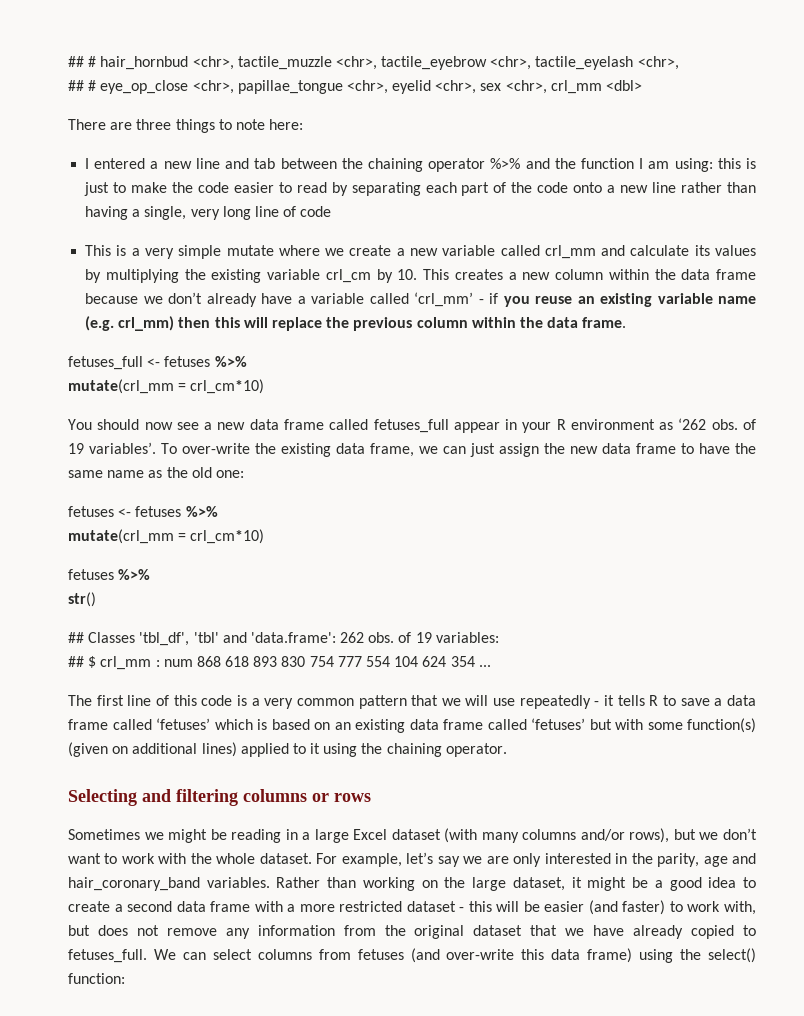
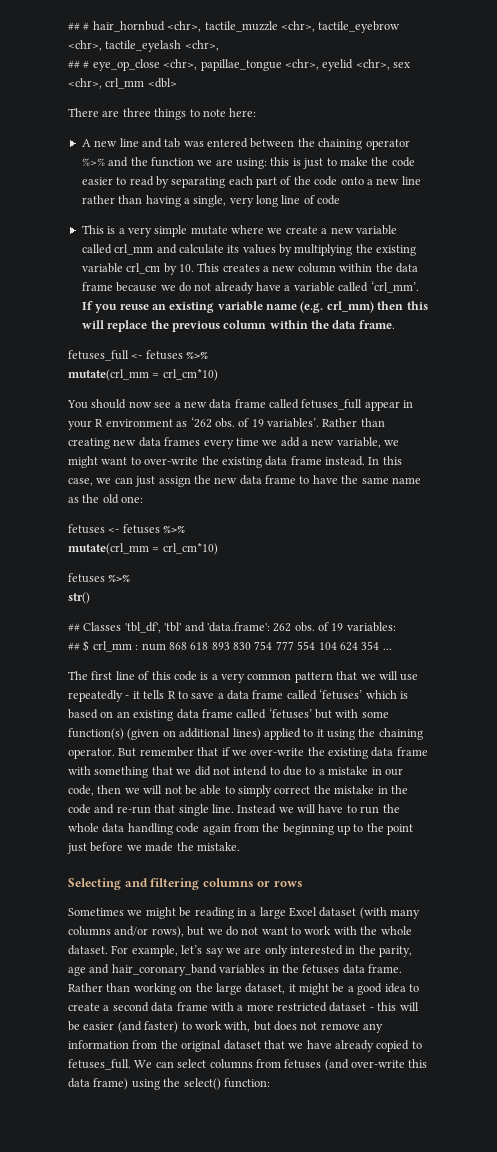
- I entered a new line and tab between the chaining operator %>% and the function I am using: this is just to make the code easier to read by separating each part of the code onto a new line rather than having a single, very long line of code
+ A new line and tab was entered between the chaining operator %>% and the function we are using: this is just to make the code easier to read by separating each part of the code onto a new line rather than having a single, very long line of code
- This is a very simple mutate where we create a new variable called crl_mm and calculate its values by multiplying the existing variable crl_cm by 10. This creates a new column within the data frame because we don’t already have a variable called ‘crl_mm’ - if you reuse an existing variable name (e.g. crl_mm) then this will replace the previous column within the data frame.
+ This is a very simple mutate where we create a new variable called crl_mm and calculate its values by multiplying the existing variable crl_cm by 10. This creates a new column within the data frame because we do not already have a variable called ‘crl_mm’. If you reuse an existing variable name (e.g. crl_mm) then this will replace the previous column within the data frame.
- To over-write the existing data frame, we can just assign the new data frame to have the same name as the old one:
+ Rather than creating new data frames every time we add a new variable, we might want to over-write the existing data frame instead. In this case, we can just assign the new data frame to have the same name as the old one:
+ But remember that if we over-write the existing data frame with something that we did not intend to due to a mistake in our code, then we will not be able to simply correct the mistake in the code and re-run that single line. Instead we will have to run the whole data handling code again from the beginning up to the point just before we made the mistake.
- Sometimes we might be reading in a large Excel dataset (with many columns and/or rows), but we don’t want to work with the whole dataset.
+ Sometimes we might be reading in a large Excel dataset (with many columns and/or rows), but we do not want to work with the whole dataset.
- For example, let’s say we are only interested in the parity, age and hair_coronary_band variables.
+ For example, let’s say we are only interested in the parity, age and hair_coronary_band variables in the fetuses data frame.

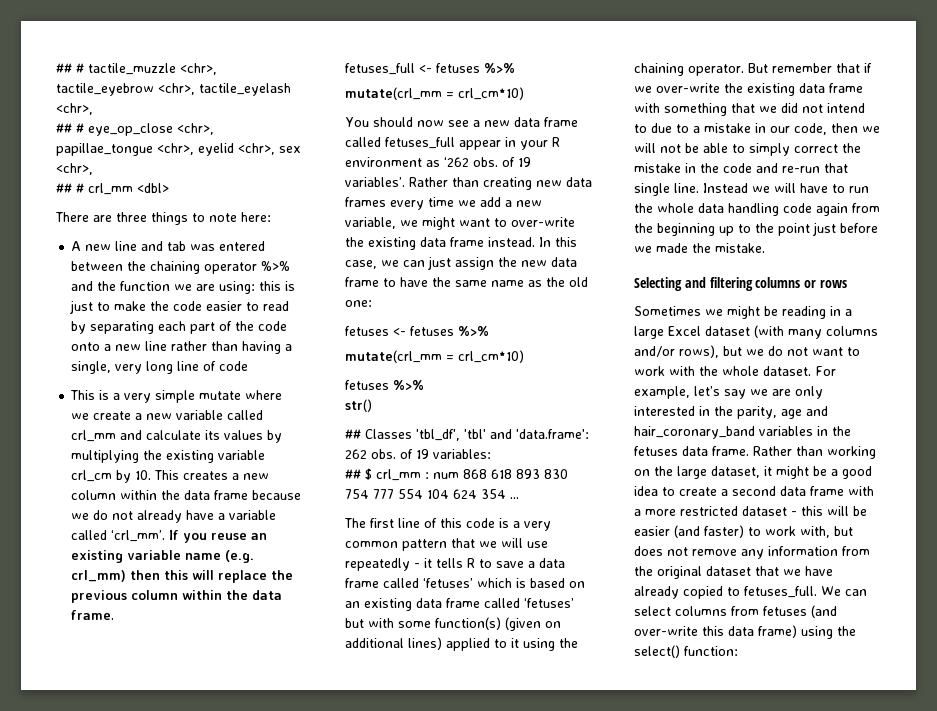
- ## # hair_hornbud <chr>, tactile_muzzle <chr>, tactile_eyebrow <chr>, tactile_eyelash <chr>,
+ ## # tactile_muzzle <chr>, tactile_eyebrow <chr>, tactile_eyelash <chr>,
- ## # eye_op_close <chr>, papillae_tongue <chr>, eyelid <chr>, sex <chr>, crl_mm <dbl>
+ ## # eye_op_close <chr>, papillae_tongue <chr>, eyelid <chr>, sex <chr>,
+ ## # crl_mm <dbl>

